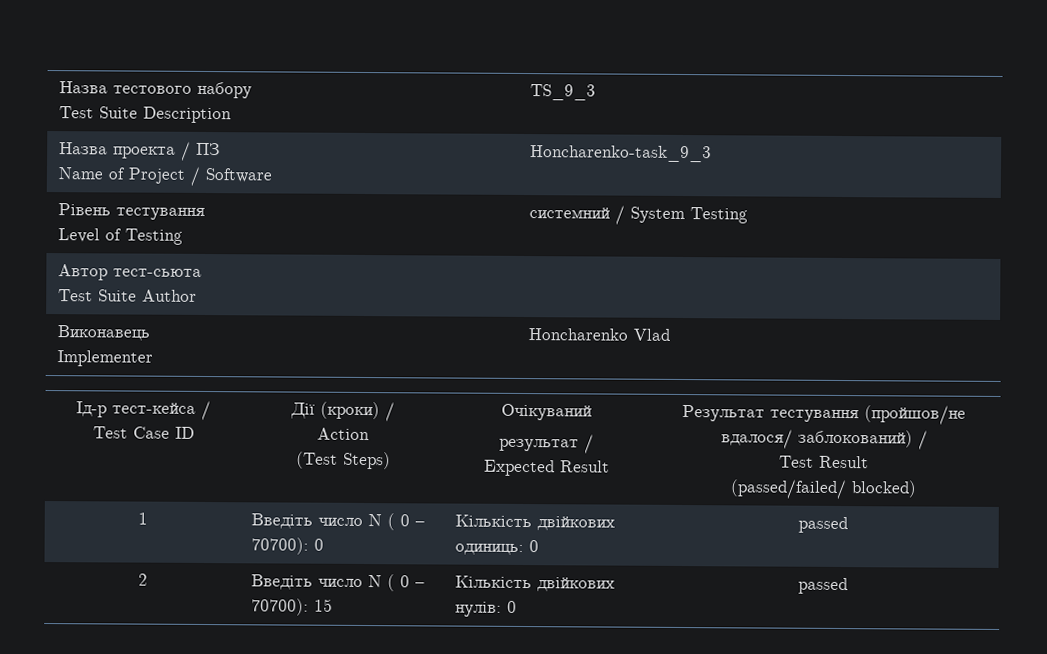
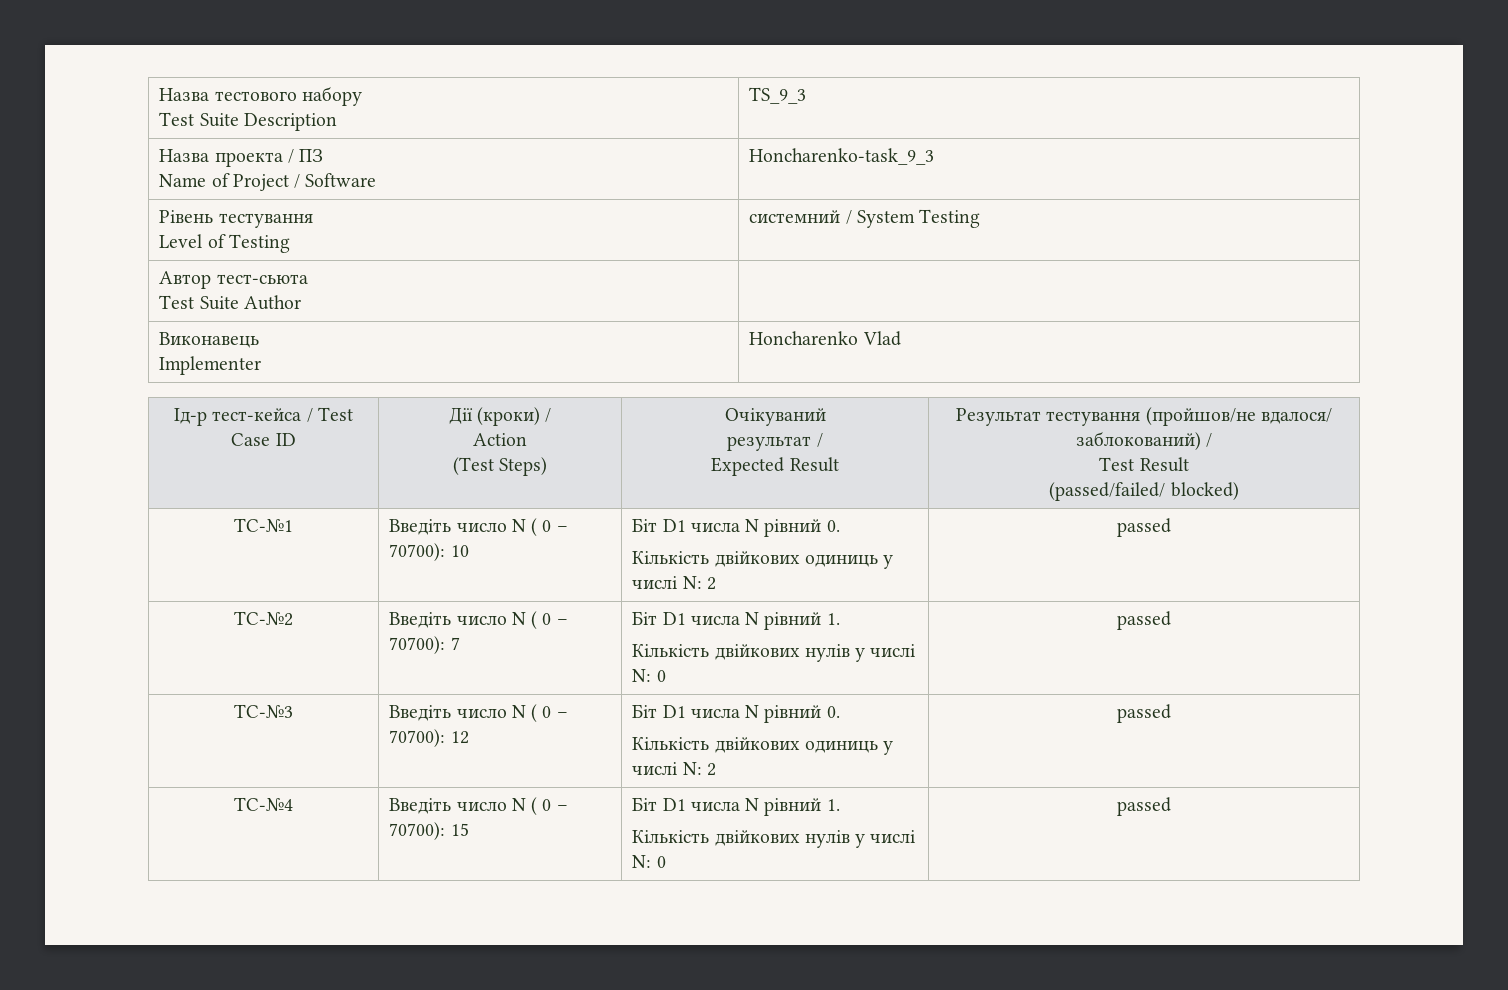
- 1 | Введіть число N ( 0 – 70700): 0 | Кількість двійкових одиниць: 0 | passed
- 2 | Введіть число N ( 0 – 70700): 15 | Кількість двійкових нулів: 0 | passed
+ ТС-№1 | Введіть число N ( 0 – 70700): 10 | Біт D1 числа N рівний 0.
+ Кількість двійкових одиниць у числі N: 2 | passed
+ ТС-№2 | Введіть число N ( 0 – 70700): 7 | Біт D1 числа N рівний 1.
+ Кількість двійкових нулів у числі N: 0 | passed
+ ТС-№3 | Введіть число N ( 0 – 70700): 12 | Біт D1 числа N рівний 0.
+ Кількість двійкових одиниць у числі N: 2 | passed
+ ТС-№4 | Введіть число N ( 0 – 70700): 15 | Біт D1 числа N рівний 1.
+ Кількість двійкових нулів у числі N: 0 | passed

